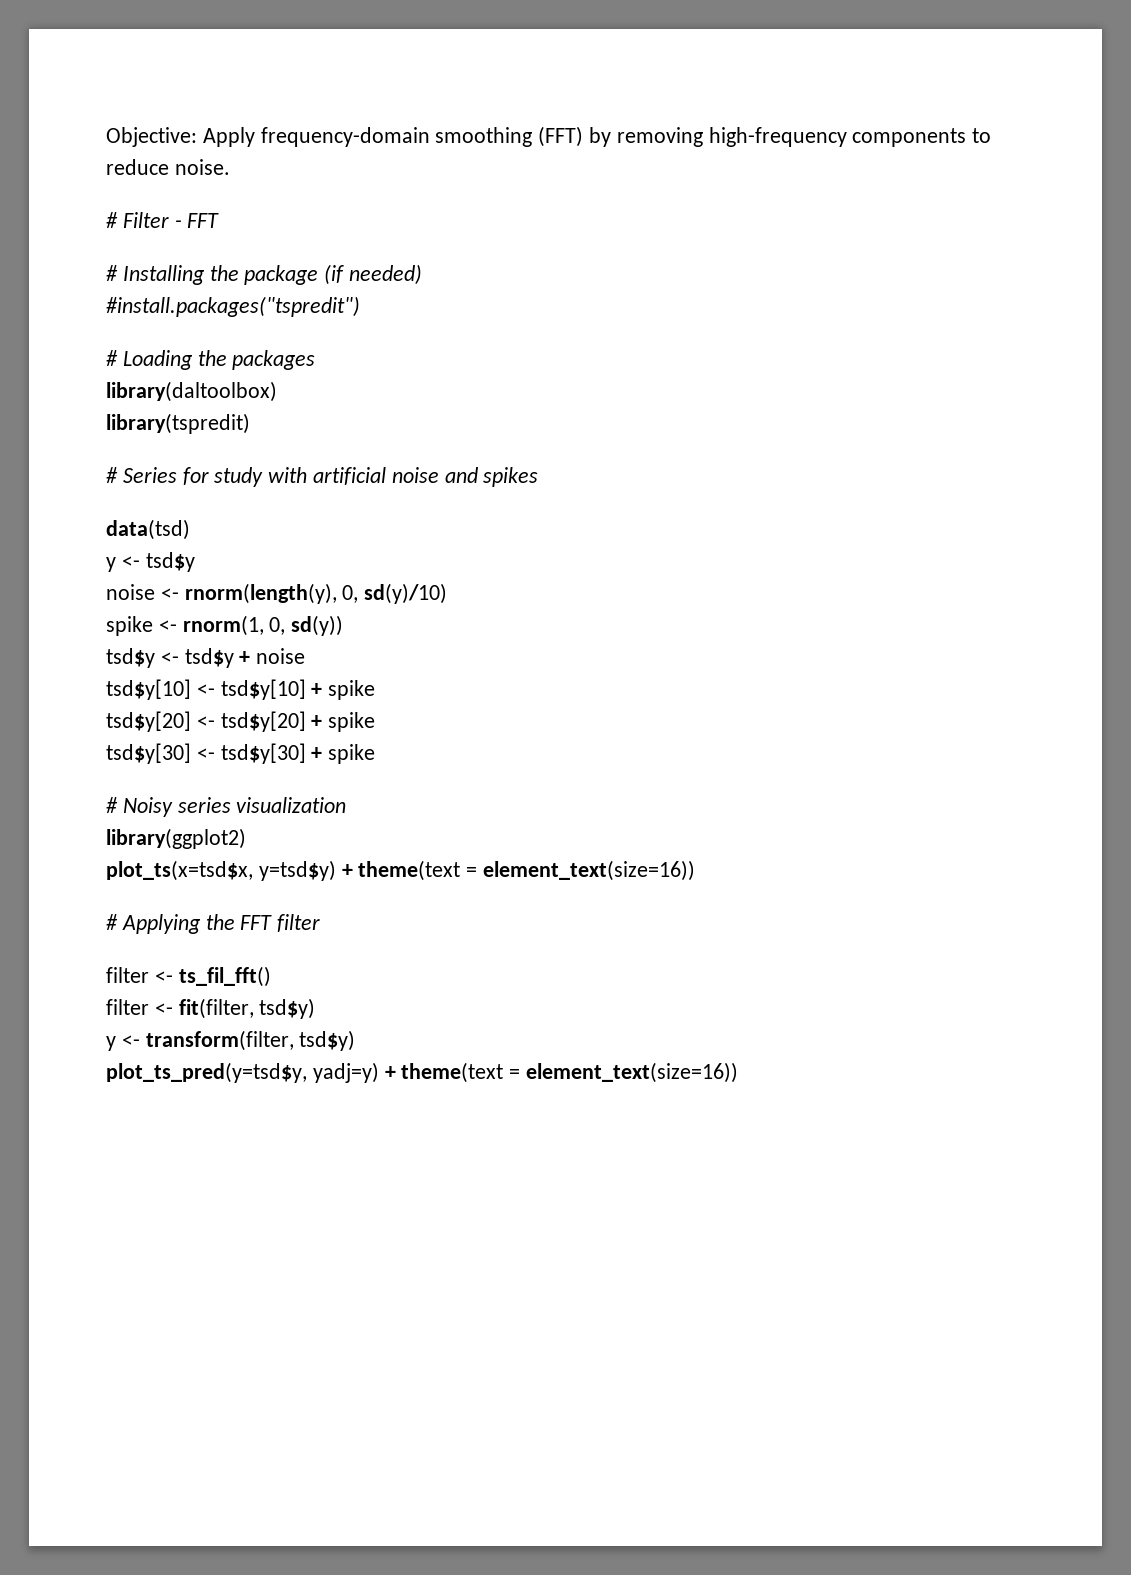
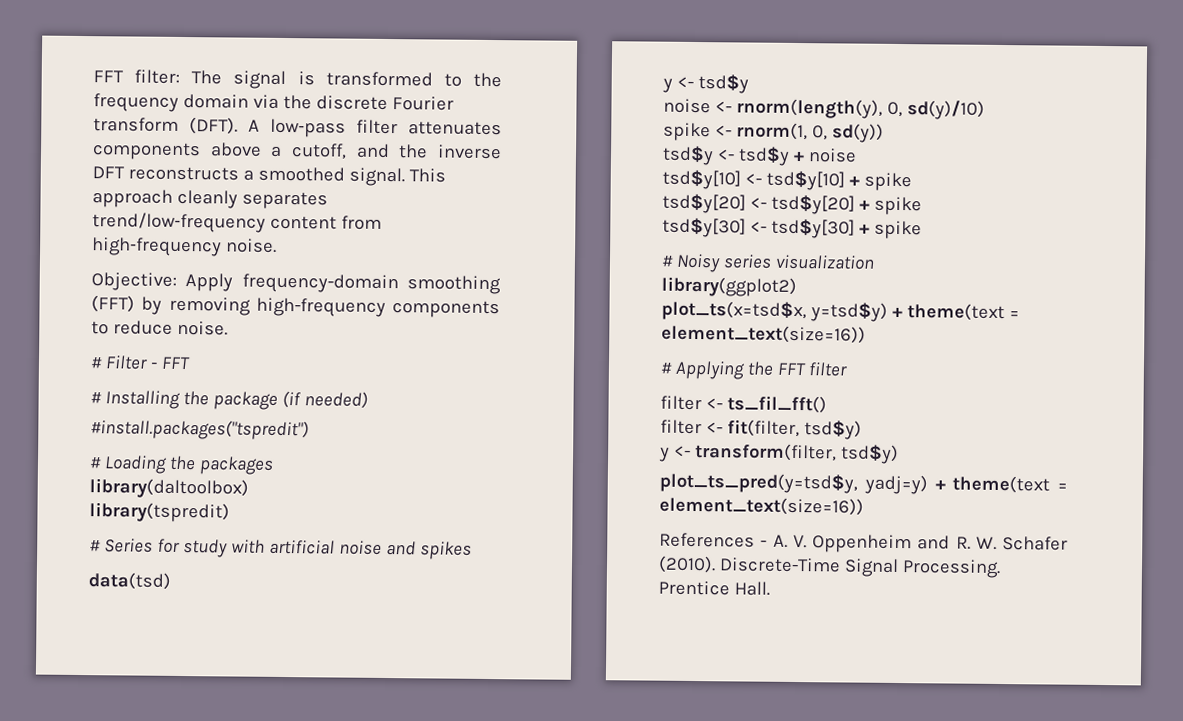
+ FFT filter: The signal is transformed to the frequency domain via the discrete Fourier transform (DFT). A low‑pass filter attenuates components above a cutoff, and the inverse DFT reconstructs a smoothed signal. This approach cleanly separates trend/low‑frequency content from high‑frequency noise.
+ References - A. V. Oppenheim and R. W. Schafer (2010). Discrete-Time Signal Processing. Prentice Hall.

